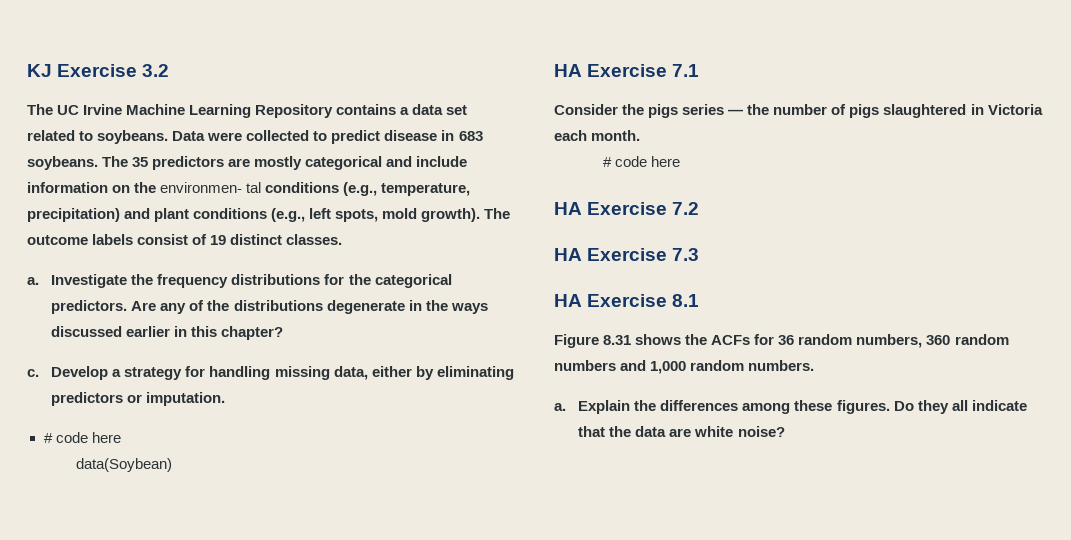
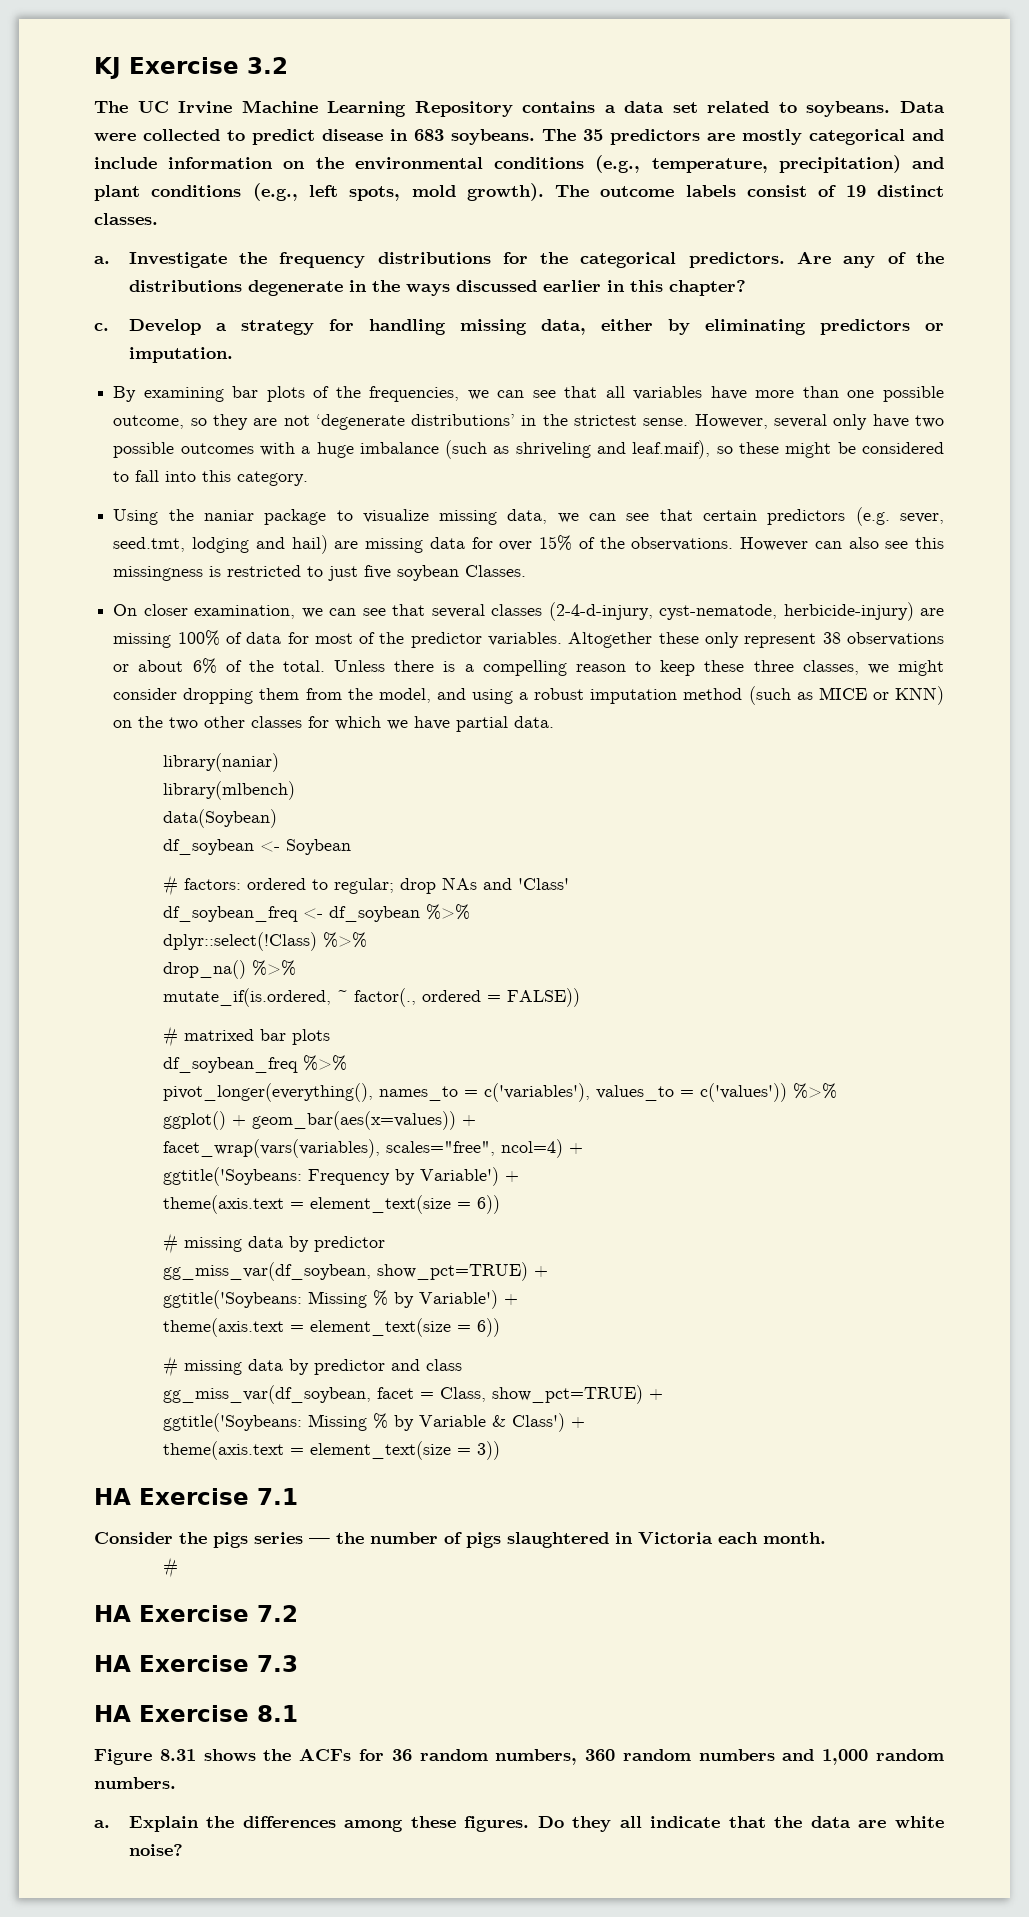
- The 35 predictors are mostly categorical and include information on the environmen- tal conditions (e.g., temperature, precipitation) and plant conditions (e.g., left spots, mold growth).
+ The 35 predictors are mostly categorical and include information on the environmental conditions (e.g., temperature, precipitation) and plant conditions (e.g., left spots, mold growth).
  Develop a strategy for handling missing data, either by eliminating predictors or imputation.
- # code here
+ By examining bar plots of the frequencies, we can see that all variables have more than one possible outcome, so they are not ‘degenerate distributions’ in the strictest sense. However, several only have two possible outcomes with a huge imbalance (such as shriveling and leaf.maif), so these might be considered to fall into this category.
+ Using the naniar package to visualize missing data, we can see that certain predictors (e.g. sever, seed.tmt, lodging and hail) are missing data for over 15% of the observations. However can also see this missingness is restricted to just five soybean Classes.
+ On closer examination, we can see that several classes (2-4-d-injury, cyst-nematode, herbicide-injury) are missing 100% of data for most of the predictor variables. Altogether these only represent 38 observations or about 6% of the total. Unless there is a compelling reason to keep these three classes, we might consider dropping them from the model, and using a robust imputation method (such as MICE or KNN) on the two other classes for which we have partial data.
+ library(naniar)
+ library(mlbench)
  data(Soybean)
+ df_soybean <- Soybean
+ # factors: ordered to regular; drop NAs and 'Class'
+ df_soybean_freq <- df_soybean %>%
+ dplyr::select(!Class) %>%
+ drop_na() %>%
+ mutate_if(is.ordered, ~ factor(., ordered = FALSE))
+ # matrixed bar plots
+ df_soybean_freq %>%
+ pivot_longer(everything(), names_to = c('variables'), values_to = c('values')) %>%
+ ggplot() + geom_bar(aes(x=values)) +
+ facet_wrap(vars(variables), scales="free", ncol=4) +
+ ggtitle('Soybeans: Frequency by Variable') +
+ theme(axis.text = element_text(size = 6))
+ # missing data by predictor
+ gg_miss_var(df_soybean, show_pct=TRUE) +
+ ggtitle('Soybeans: Missing % by Variable') +
+ theme(axis.text = element_text(size = 6))
+ # missing data by predictor and class
+ gg_miss_var(df_soybean, facet = Class, show_pct=TRUE) +
+ ggtitle('Soybeans: Missing % by Variable & Class') +
+ theme(axis.text = element_text(size = 3))
  Consider the pigs series — the number of pigs slaughtered in Victoria each month.
- # code here
+ #

